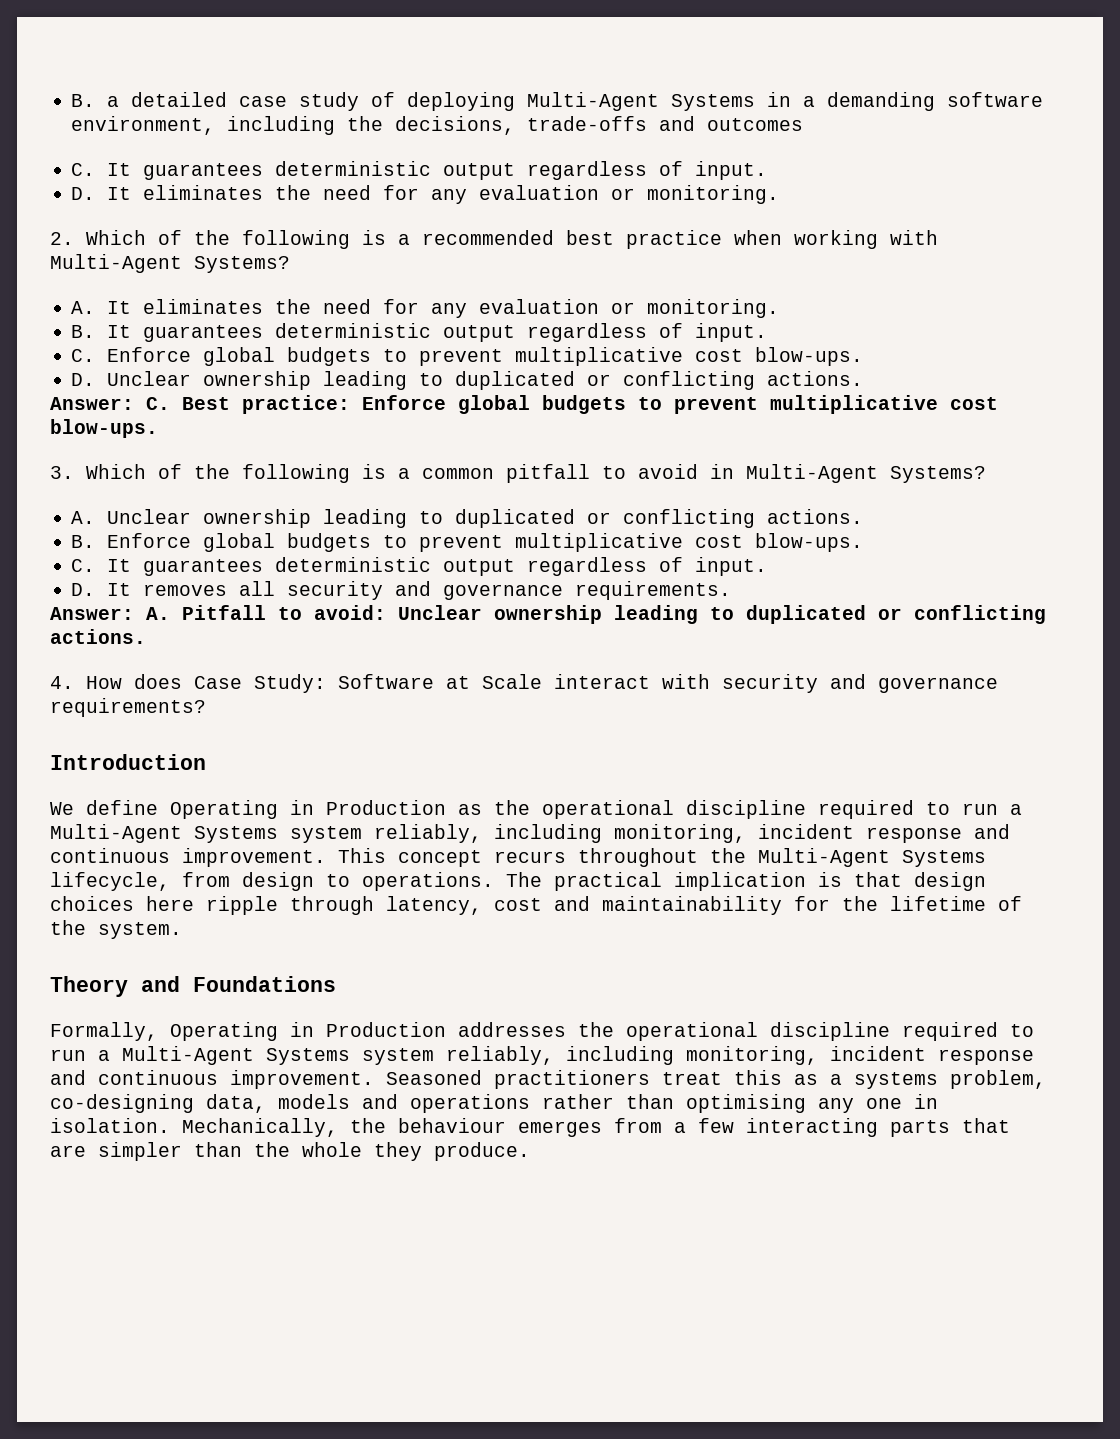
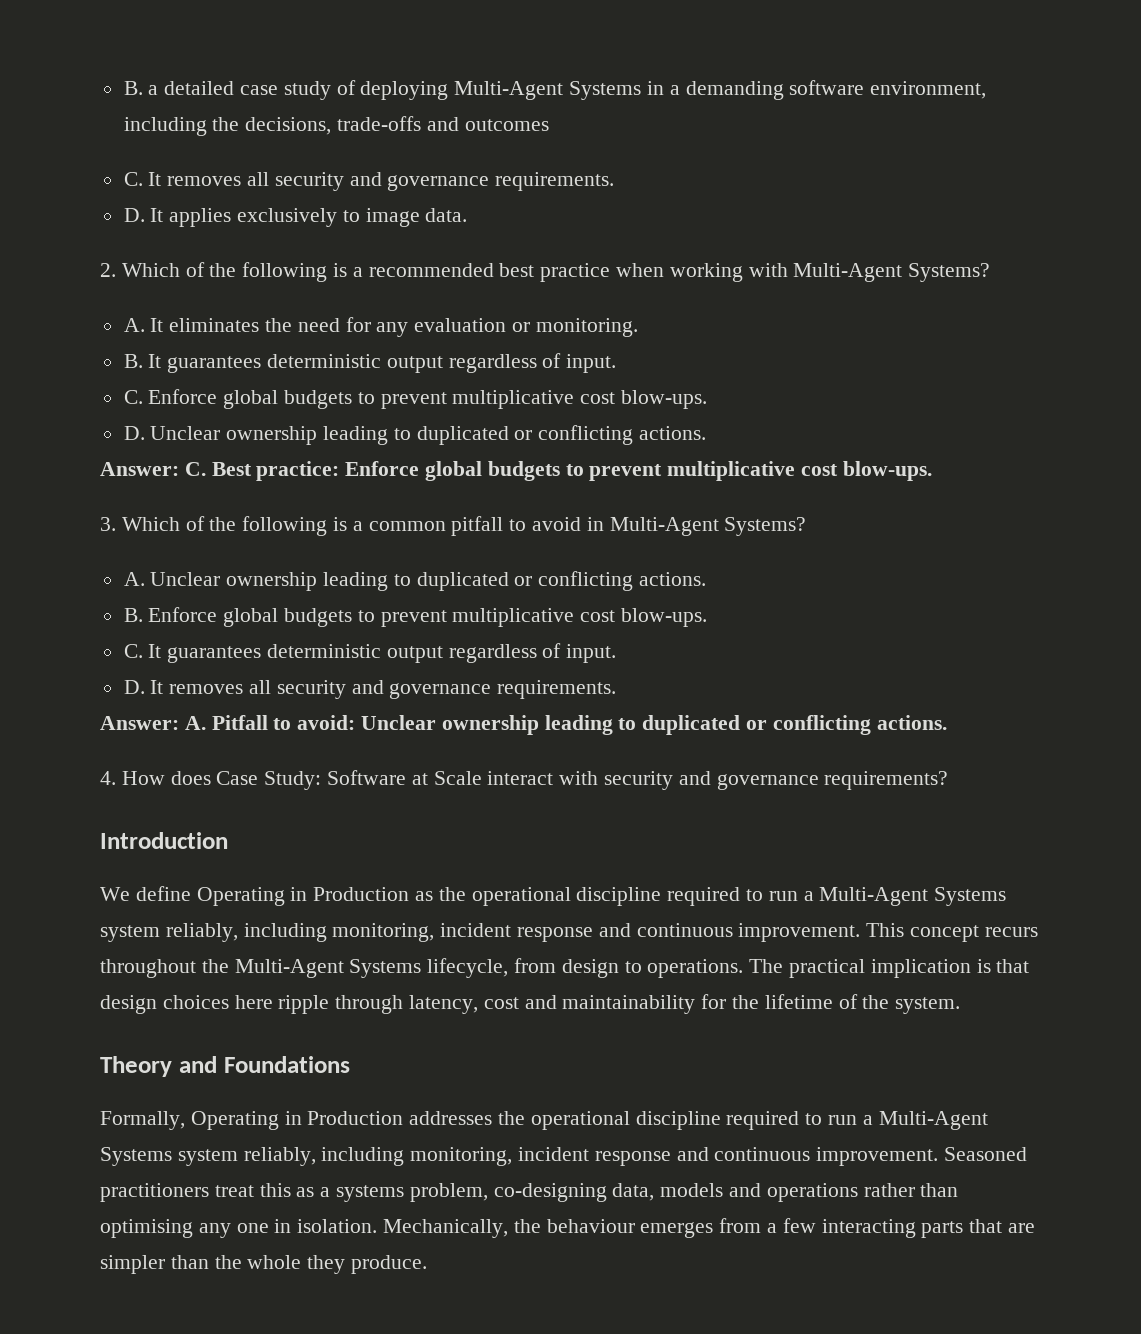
  B. a detailed case study of deploying Multi-Agent Systems in a demanding software environment, including the decisions, trade-offs and outcomes
- C. It guarantees deterministic output regardless of input.
- D. It eliminates the need for any evaluation or monitoring.
+ C. It removes all security and governance requirements.
+ D. It applies exclusively to image data.

